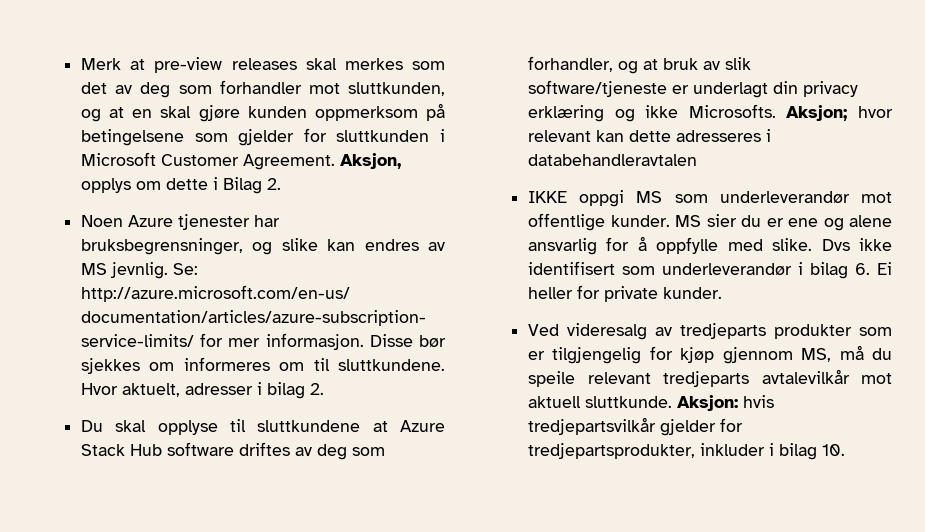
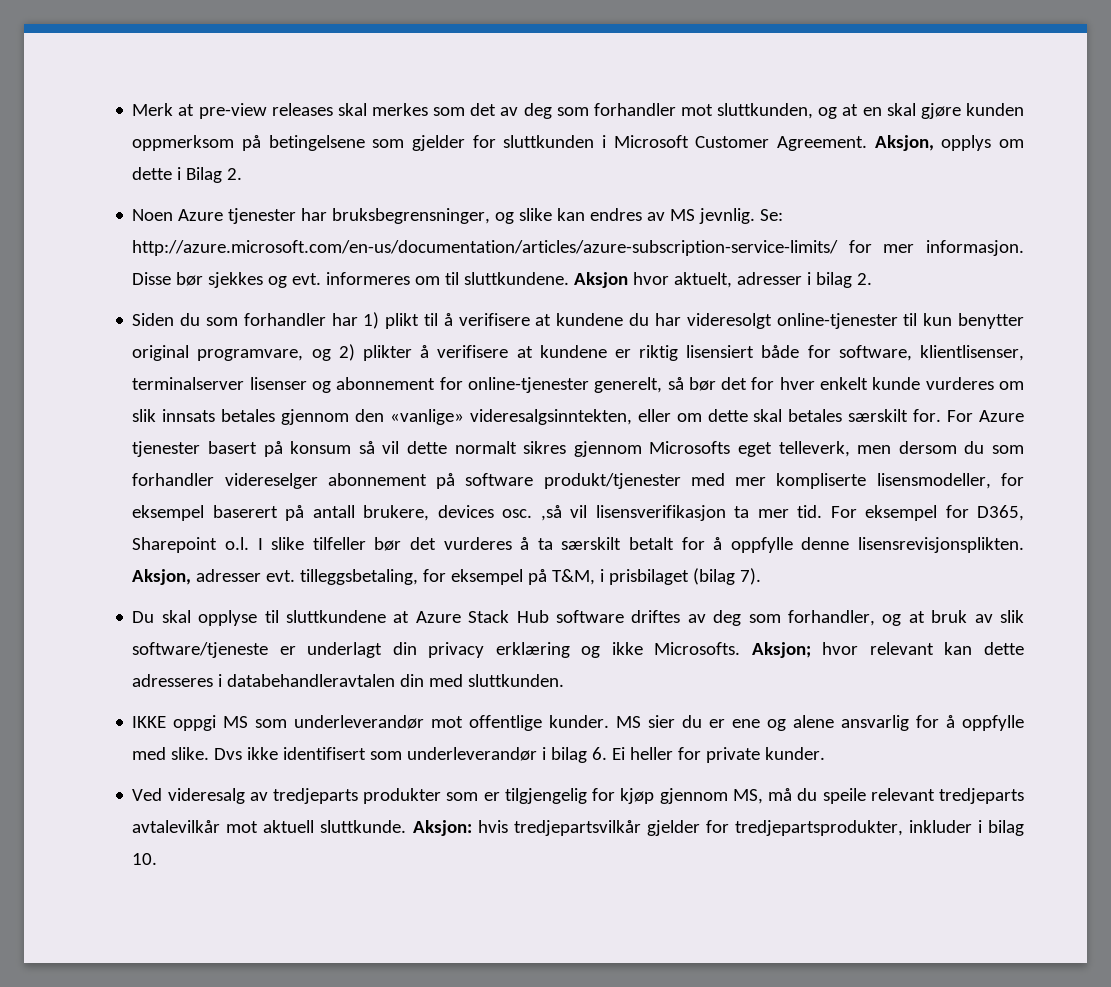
- Disse bør sjekkes om informeres om til sluttkundene.
+ Disse bør sjekkes og evt. informeres om til sluttkundene.
- Hvor aktuelt, adresser i bilag 2.
+ Aksjon hvor aktuelt, adresser i bilag 2.
+ Siden du som forhandler har 1) plikt til å verifisere at kundene du har videresolgt online-tjenester til kun benytter original programvare, og 2) plikter å verifisere at kundene er riktig lisensiert både for software, klientlisenser, terminalserver lisenser og abonnement for online-tjenester generelt, så bør det for hver enkelt kunde vurderes om slik innsats betales gjennom den «vanlige» videresalgsinntekten, eller om dette skal betales særskilt for. For Azure tjenester basert på konsum så vil dette normalt sikres gjennom Microsofts eget telleverk, men dersom du som forhandler videreselger abonnement på software produkt/tjenester med mer kompliserte lisensmodeller, for eksempel baserert på antall brukere, devices osc. ,så vil lisensverifikasjon ta mer tid. For eksempel for D365, Sharepoint o.l. I slike tilfeller bør det vurderes å ta særskilt betalt for å oppfylle denne lisensrevisjonsplikten. Aksjon, adresser evt. tilleggsbetaling, for eksempel på T&M, i prisbilaget (bilag 7).
- Aksjon; hvor relevant kan dette adresseres i databehandleravtalen
+ Aksjon; hvor relevant kan dette adresseres i databehandleravtalen din med sluttkunden.

